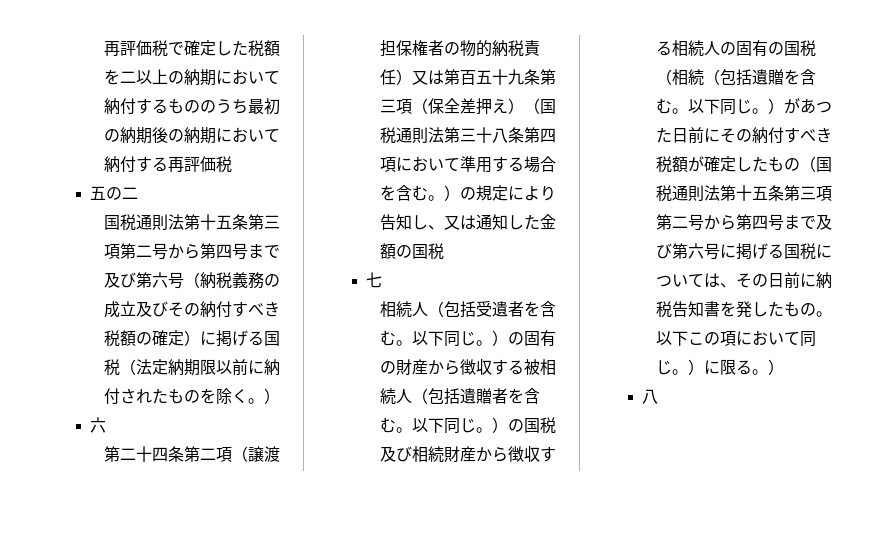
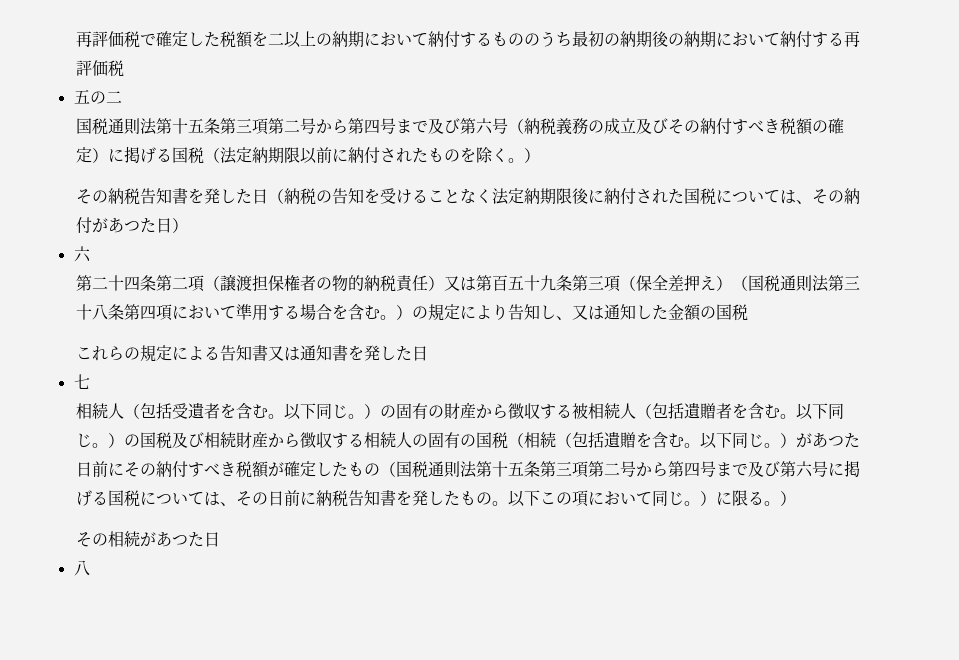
+ その納税告知書を発した日（納税の告知を受けることなく法定納期限後に納付された国税については、その納付があつた日）
+ これらの規定による告知書又は通知書を発した日
+ その相続があつた日

